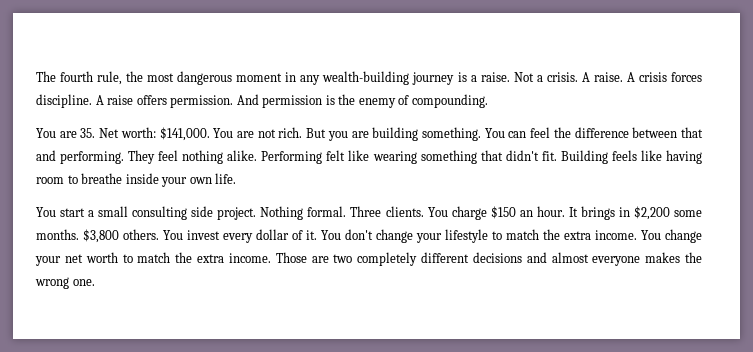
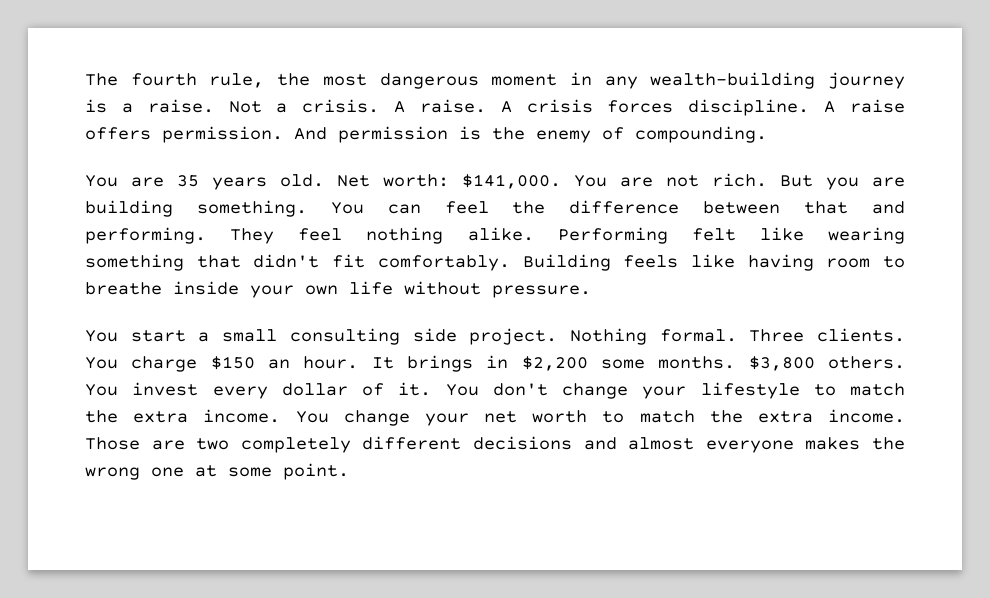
- You are 35. Net worth: $141,000.
+ You are 35 years old. Net worth: $141,000.
- Performing felt like wearing something that didn't fit.
+ Performing felt like wearing something that didn't fit comfortably.
- Building feels like having room to breathe inside your own life.
+ Building feels like having room to breathe inside your own life without pressure.
- Those are two completely different decisions and almost everyone makes the wrong one.
+ Those are two completely different decisions and almost everyone makes the wrong one at some point.

